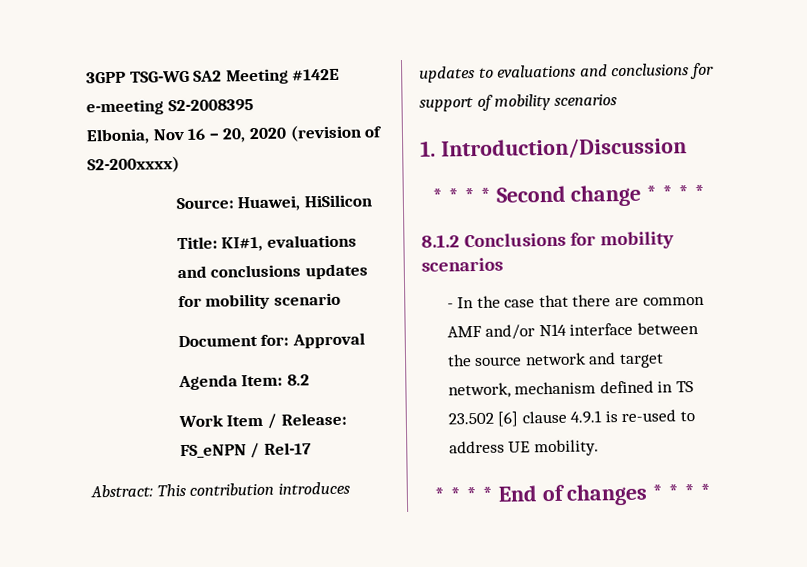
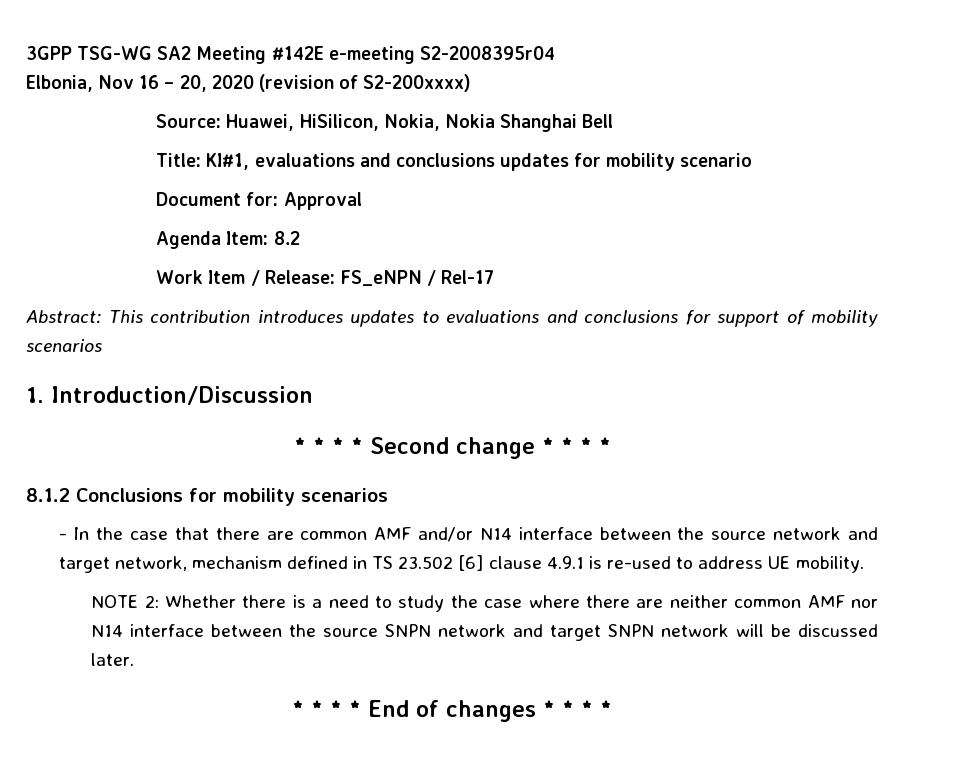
- 3GPP TSG-WG SA2 Meeting #142E e-meeting S2-2008395
+ 3GPP TSG-WG SA2 Meeting #142E e-meeting S2-2008395r04
- Source: Huawei, HiSilicon
+ Source: Huawei, HiSilicon, Nokia, Nokia Shanghai Bell
+ NOTE 2: Whether there is a need to study the case where there are neither common AMF nor N14 interface between the source SNPN network and target SNPN network will be discussed later.

